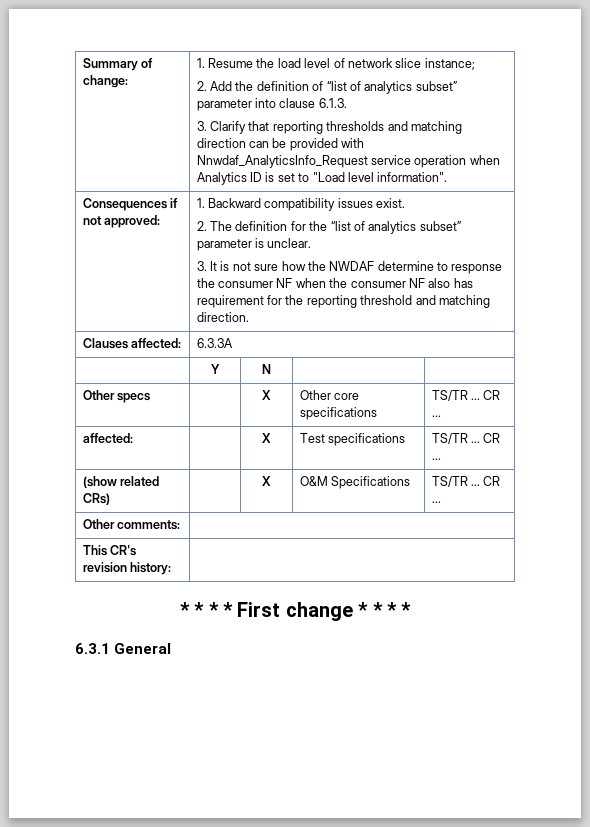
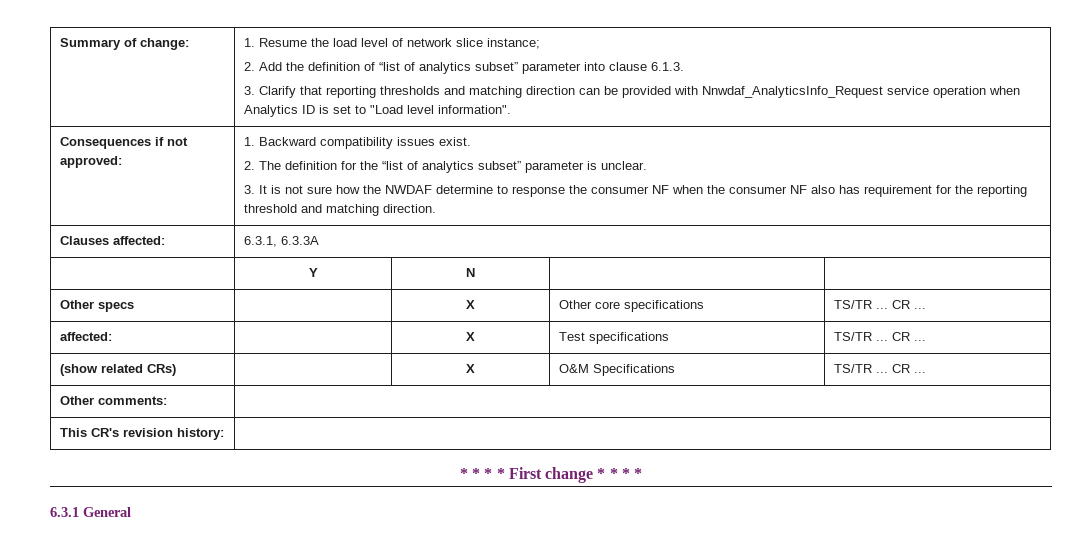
- Clauses affected: | 6.3.3A
+ Clauses affected: | 6.3.1, 6.3.3A

